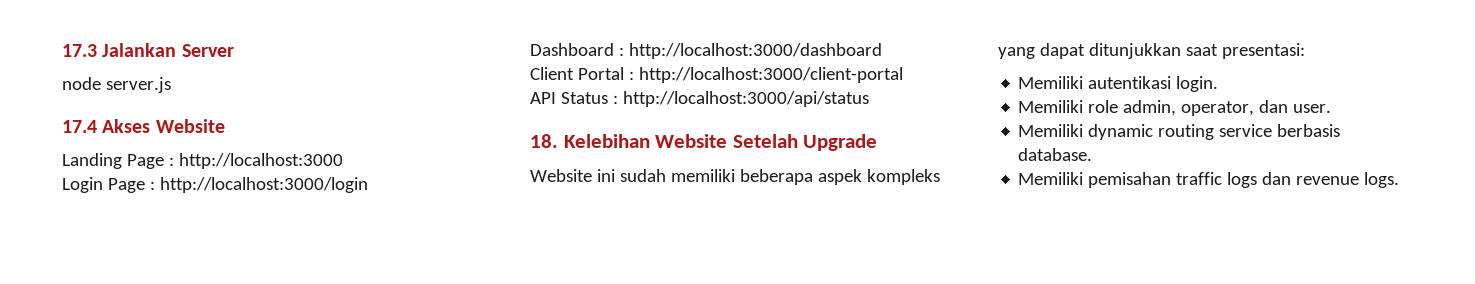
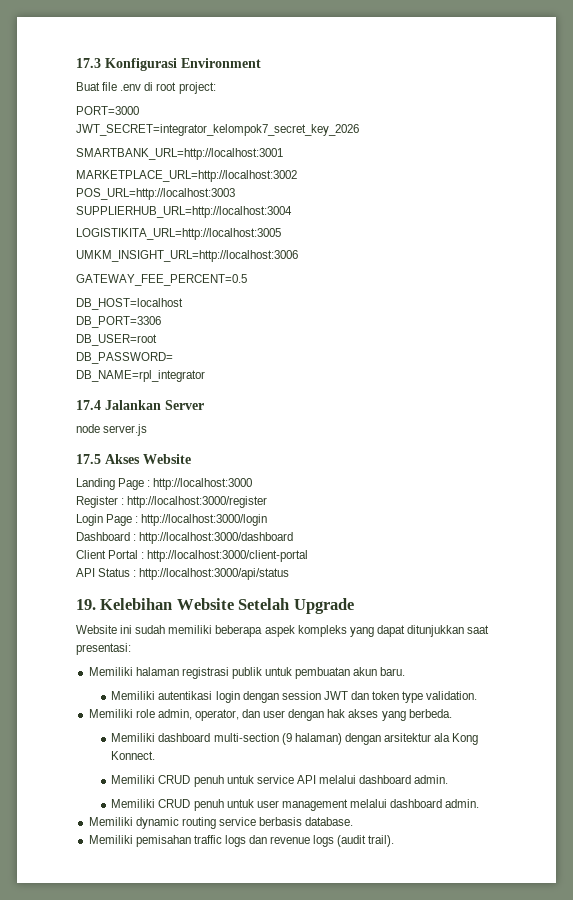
- 17.3 Jalankan Server
+ 17.3 Konfigurasi Environment
+ Buat file .env di root project:
+ PORT=3000
+ JWT_SECRET=integrator_kelompok7_secret_key_2026
+ SMARTBANK_URL=http://localhost:3001
+ MARKETPLACE_URL=http://localhost:3002
+ POS_URL=http://localhost:3003
+ SUPPLIERHUB_URL=http://localhost:3004
+ LOGISTIKITA_URL=http://localhost:3005
+ UMKM_INSIGHT_URL=http://localhost:3006
+ GATEWAY_FEE_PERCENT=0.5
+ DB_HOST=localhost
+ DB_PORT=3306
+ DB_USER=root
+ DB_PASSWORD=
+ DB_NAME=rpl_integrator
+ 17.4 Jalankan Server
- 17.4 Akses Website
+ 17.5 Akses Website
+ Register : http://localhost:3000/register
- 18. Kelebihan Website Setelah Upgrade
+ 19. Kelebihan Website Setelah Upgrade
- Memiliki autentikasi login.
+ Memiliki halaman registrasi publik untuk pembuatan akun baru.
+ Memiliki autentikasi login dengan session JWT dan token type validation.
- Memiliki role admin, operator, dan user.
+ Memiliki role admin, operator, dan user dengan hak akses yang berbeda.
+ Memiliki dashboard multi-section (9 halaman) dengan arsitektur ala Kong Konnect.
+ Memiliki CRUD penuh untuk service API melalui dashboard admin.
+ Memiliki CRUD penuh untuk user management melalui dashboard admin.
- Memiliki pemisahan traffic logs dan revenue logs.
+ Memiliki pemisahan traffic logs dan revenue logs (audit trail).

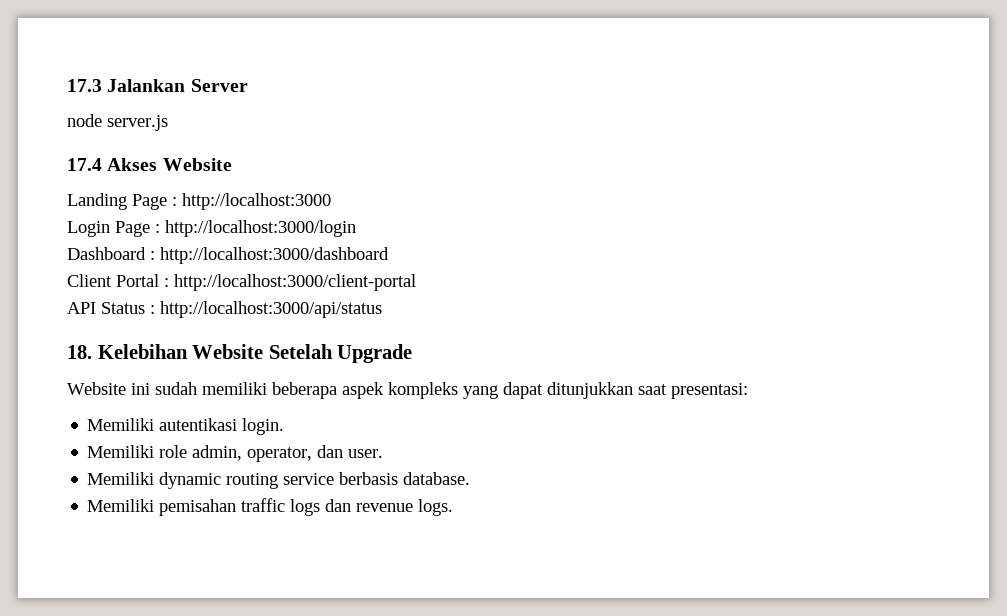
- 17.3 Konfigurasi Environment
- Buat file .env di root project:
- PORT=3000
- JWT_SECRET=integrator_kelompok7_secret_key_2026
- SMARTBANK_URL=http://localhost:3001
- MARKETPLACE_URL=http://localhost:3002
- POS_URL=http://localhost:3003
- SUPPLIERHUB_URL=http://localhost:3004
- LOGISTIKITA_URL=http://localhost:3005
- UMKM_INSIGHT_URL=http://localhost:3006
- GATEWAY_FEE_PERCENT=0.5
- DB_HOST=localhost
- DB_PORT=3306
- DB_USER=root
- DB_PASSWORD=
- DB_NAME=rpl_integrator
- 17.4 Jalankan Server
+ 17.3 Jalankan Server
- 17.5 Akses Website
+ 17.4 Akses Website
- Register : http://localhost:3000/register
- 19. Kelebihan Website Setelah Upgrade
+ 18. Kelebihan Website Setelah Upgrade
- Memiliki halaman registrasi publik untuk pembuatan akun baru.
- Memiliki autentikasi login dengan session JWT dan token type validation.
+ Memiliki autentikasi login.
- Memiliki role admin, operator, dan user dengan hak akses yang berbeda.
- Memiliki dashboard multi-section (9 halaman) dengan arsitektur ala Kong Konnect.
- Memiliki CRUD penuh untuk service API melalui dashboard admin.
- Memiliki CRUD penuh untuk user management melalui dashboard admin.
+ Memiliki role admin, operator, dan user.
- Memiliki pemisahan traffic logs dan revenue logs (audit trail).
+ Memiliki pemisahan traffic logs dan revenue logs.

